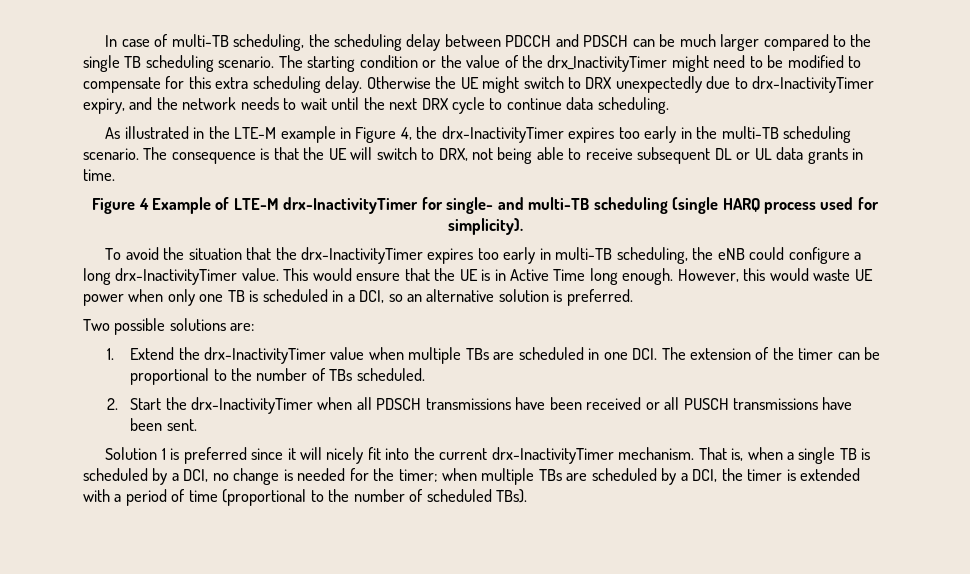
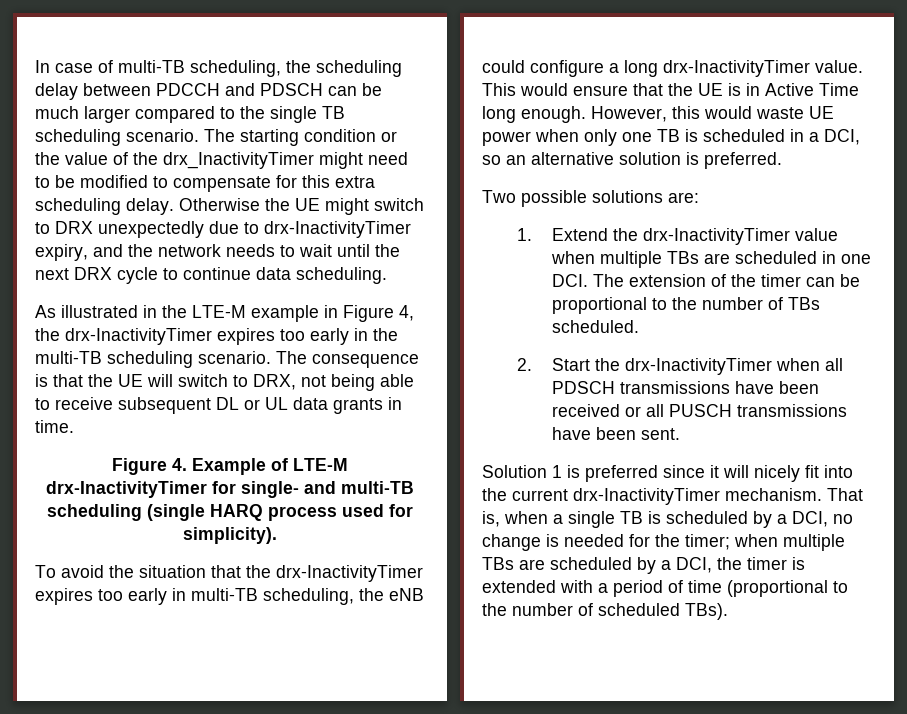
- Figure 4 Example of LTE-M drx-InactivityTimer for single- and multi-TB scheduling (single HARQ process used for simplicity).
+ Figure 4. Example of LTE-M drx-InactivityTimer for single- and multi-TB scheduling (single HARQ process used for simplicity).

